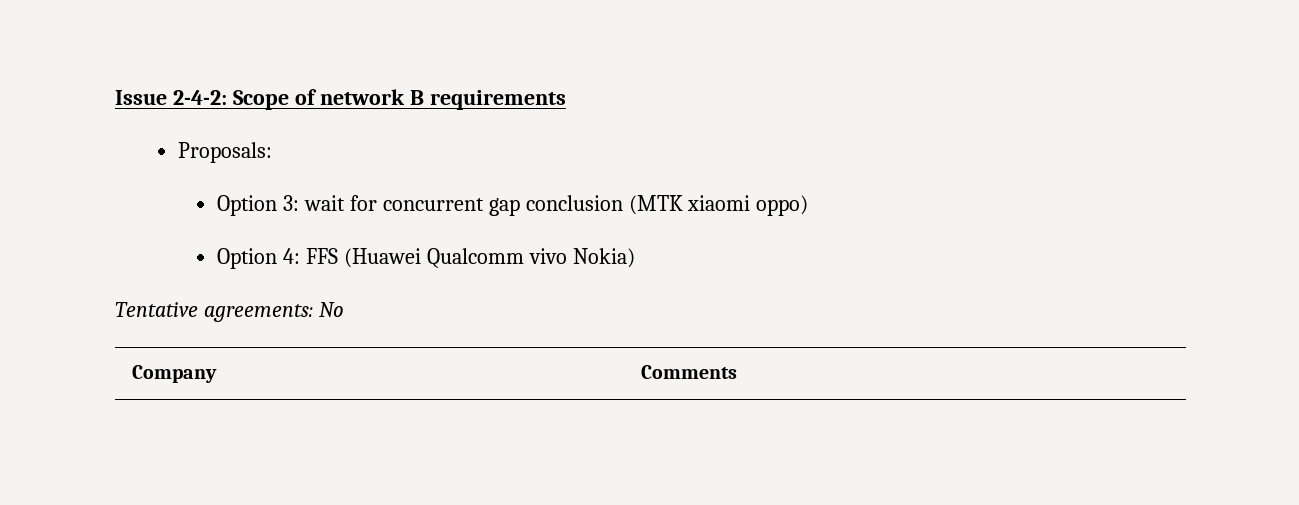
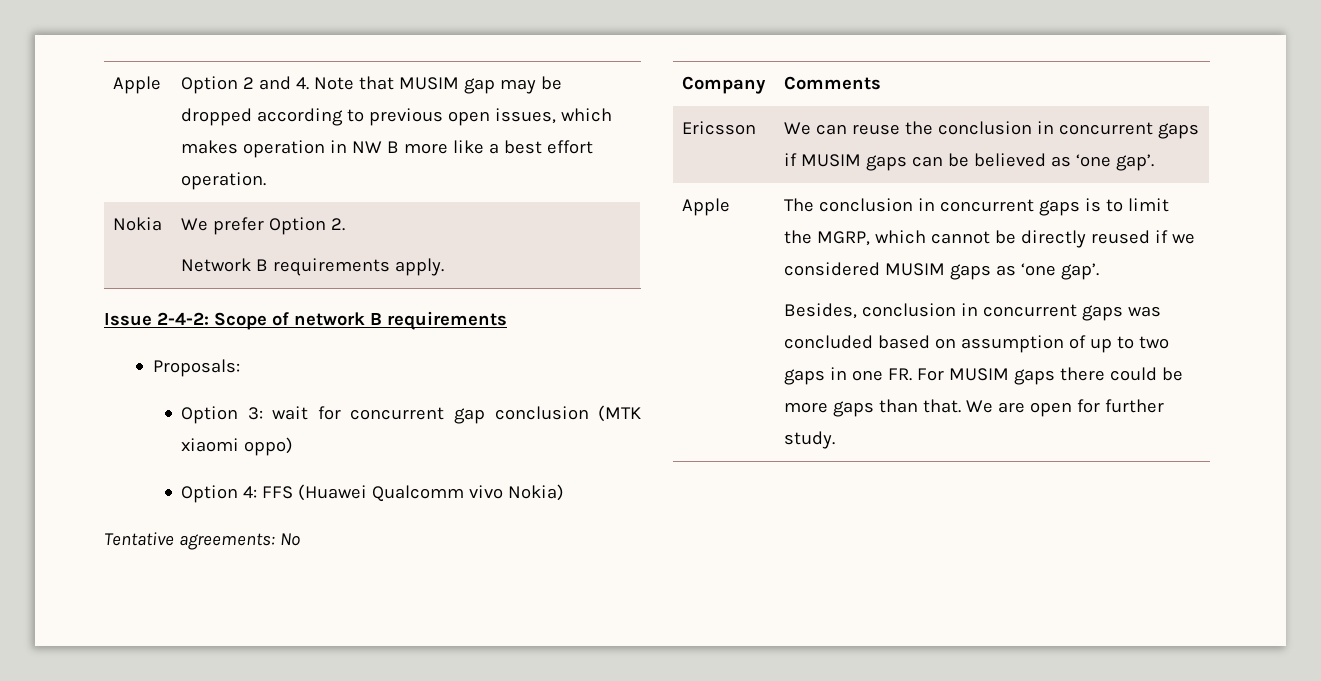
+ Apple | Option 2 and 4. Note that MUSIM gap may be dropped according to previous open issues, which makes operation in NW B more like a best effort operation.
+ Nokia | We prefer Option 2.
+ Network B requirements apply.
+ Ericsson | We can reuse the conclusion in concurrent gaps if MUSIM gaps can be believed as ‘one gap’.
+ Apple | The conclusion in concurrent gaps is to limit the MGRP, which cannot be directly reused if we considered MUSIM gaps as ‘one gap’.
+ Besides, conclusion in concurrent gaps was concluded based on assumption of up to two gaps in one FR. For MUSIM gaps there could be more gaps than that. We are open for further study.

